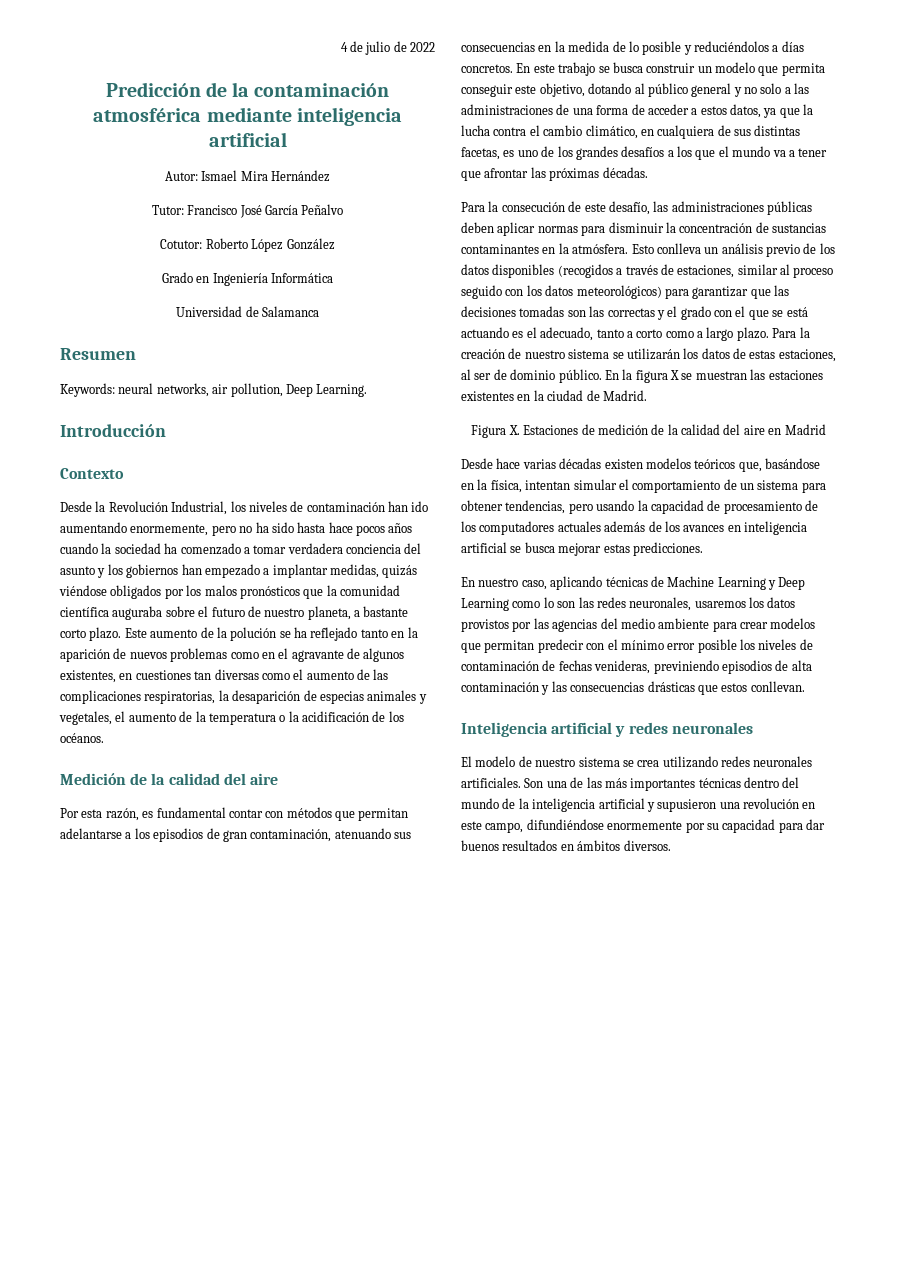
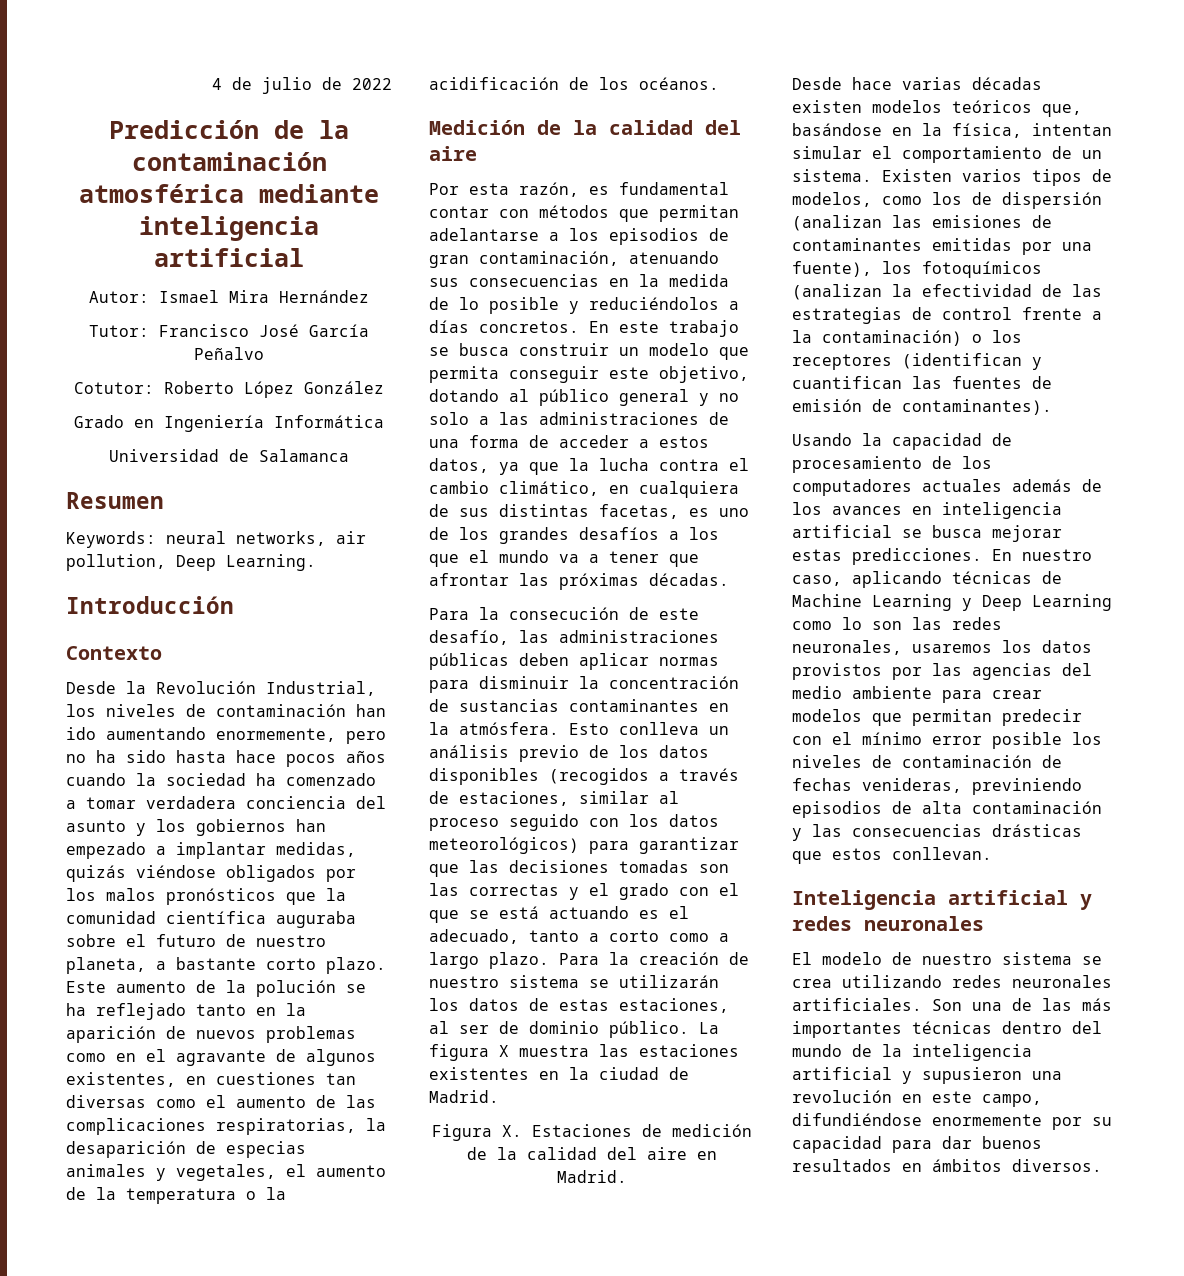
- En la figura X se muestran las estaciones existentes en la ciudad de Madrid.
+ La figura X muestra las estaciones existentes en la ciudad de Madrid.
- Figura X. Estaciones de medición de la calidad del aire en Madrid
+ Figura X. Estaciones de medición de la calidad del aire en Madrid.
- Desde hace varias décadas existen modelos teóricos que, basándose en la física, intentan simular el comportamiento de un sistema para obtener tendencias, pero usando la capacidad de procesamiento de los computadores actuales además de los avances en inteligencia artificial se busca mejorar estas predicciones.
- En nuestro caso, aplicando técnicas de Machine Learning y Deep Learning como lo son las redes neuronales, usaremos los datos provistos por las agencias del medio ambiente para crear modelos que permitan predecir con el mínimo error posible los niveles de contaminación de fechas venideras, previniendo episodios de alta contaminación y las consecuencias drásticas que estos conllevan.
+ Desde hace varias décadas existen modelos teóricos que, basándose en la física, intentan simular el comportamiento de un sistema. Existen varios tipos de modelos, como los de dispersión (analizan las emisiones de contaminantes emitidas por una fuente), los fotoquímicos (analizan la efectividad de las estrategias de control frente a la contaminación) o los receptores (identifican y cuantifican las fuentes de emisión de contaminantes).
+ Usando la capacidad de procesamiento de los computadores actuales además de los avances en inteligencia artificial se busca mejorar estas predicciones. En nuestro caso, aplicando técnicas de Machine Learning y Deep Learning como lo son las redes neuronales, usaremos los datos provistos por las agencias del medio ambiente para crear modelos que permitan predecir con el mínimo error posible los niveles de contaminación de fechas venideras, previniendo episodios de alta contaminación y las consecuencias drásticas que estos conllevan.

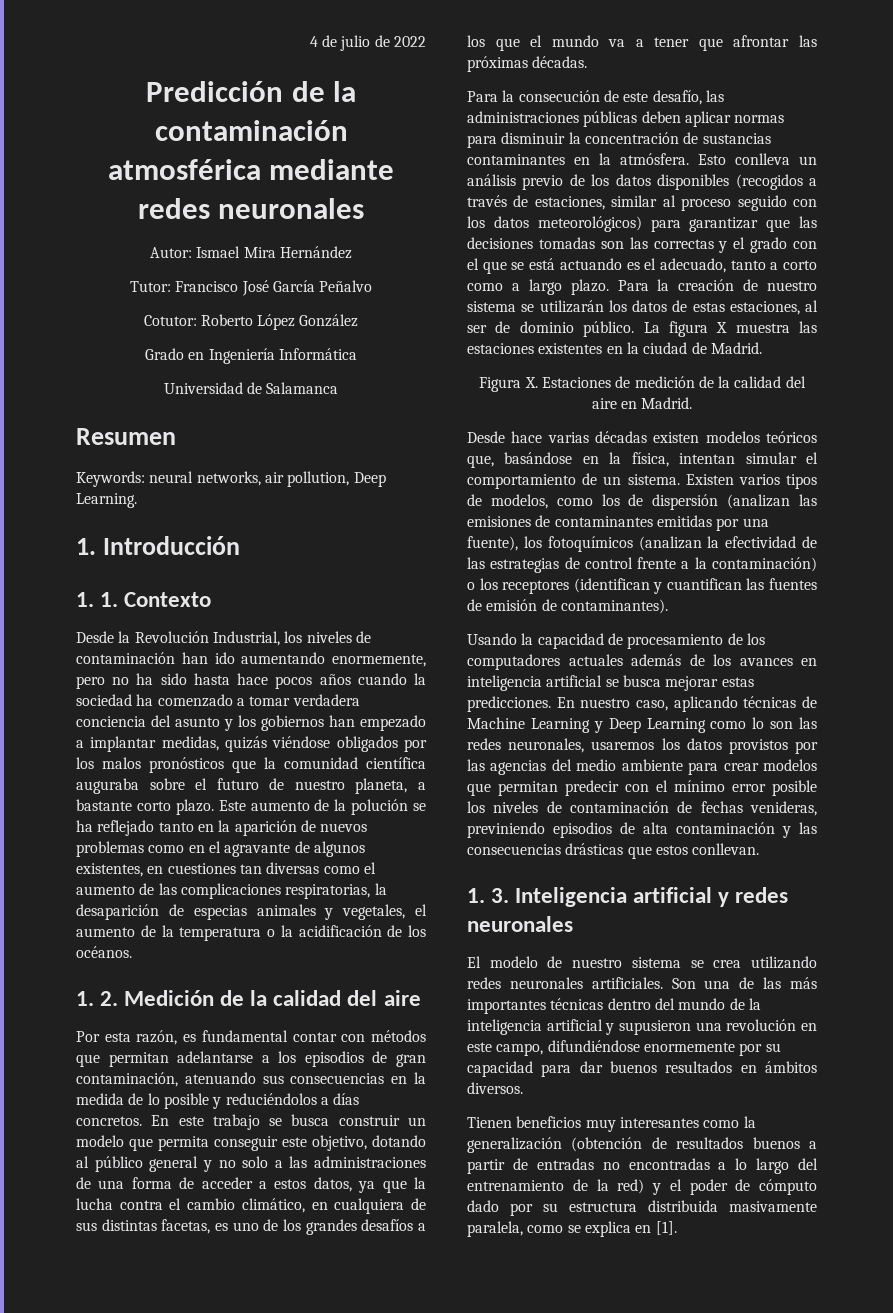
- Predicción de la contaminación atmosférica mediante inteligencia artificial
+ Predicción de la contaminación atmosférica mediante redes neuronales
- Introducción
+ 1. Introducción
- Contexto
+ 1. 1. Contexto
- Medición de la calidad del aire
+ 1. 2. Medición de la calidad del aire
- Inteligencia artificial y redes neuronales
+ 1. 3. Inteligencia artificial y redes neuronales
+ Tienen beneficios muy interesantes como la generalización (obtención de resultados buenos a partir de entradas no encontradas a lo largo del entrenamiento de la red) y el poder de cómputo dado por su estructura distribuida masivamente paralela, como se explica en [1].

